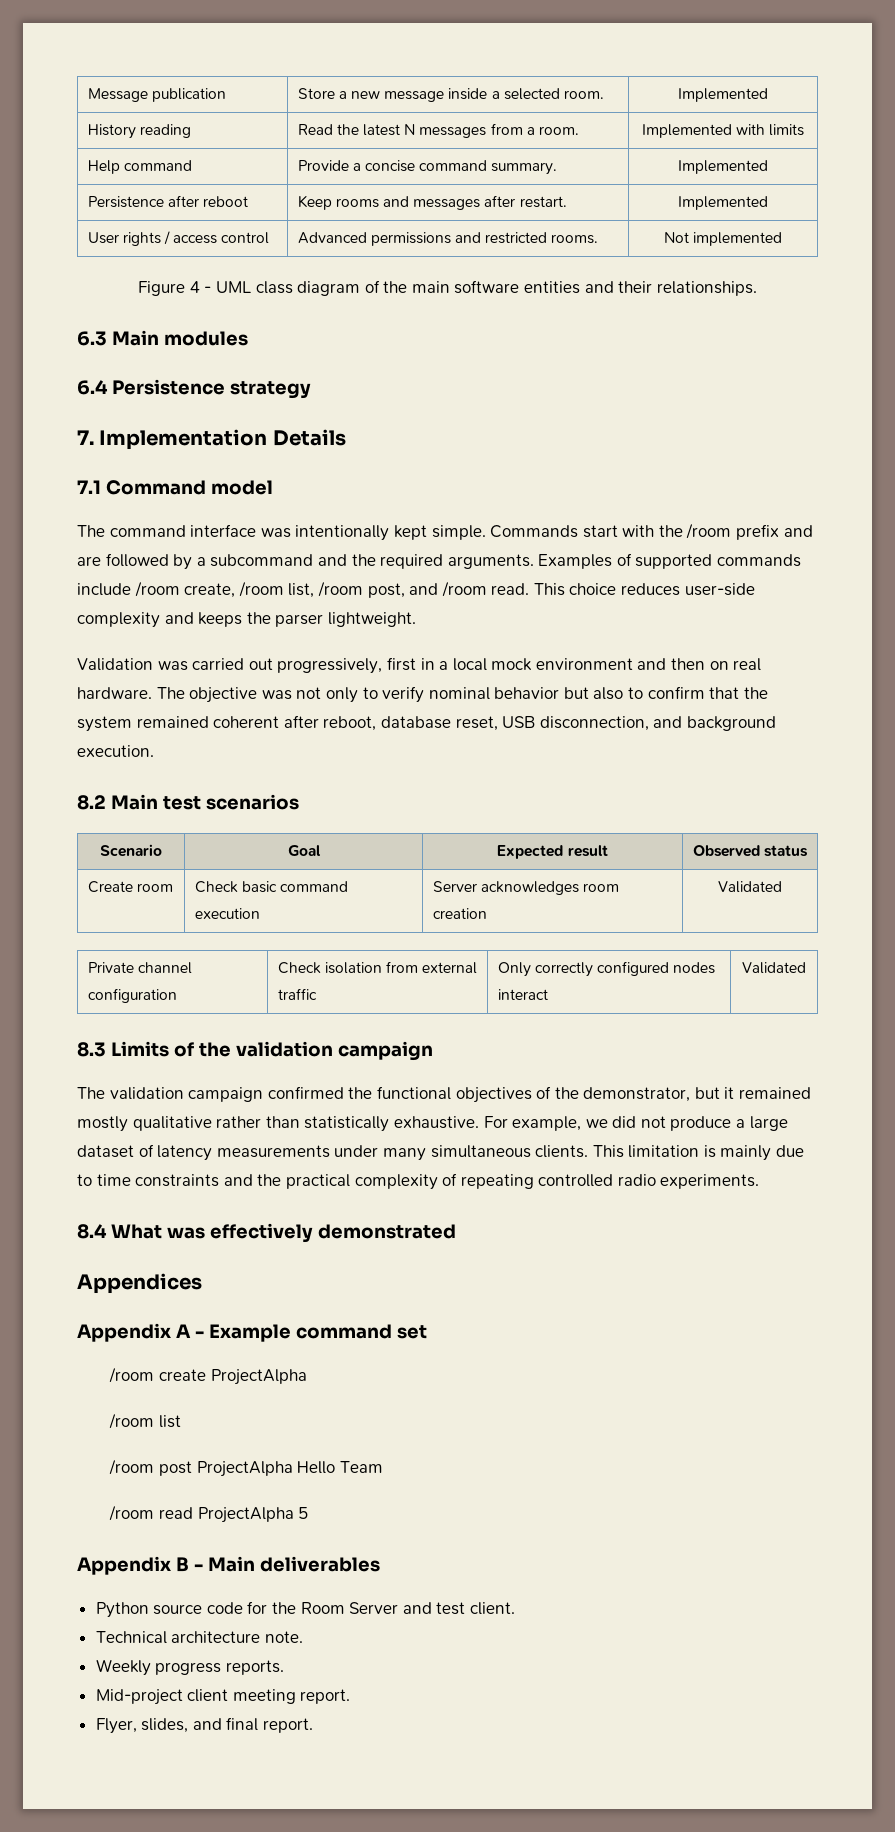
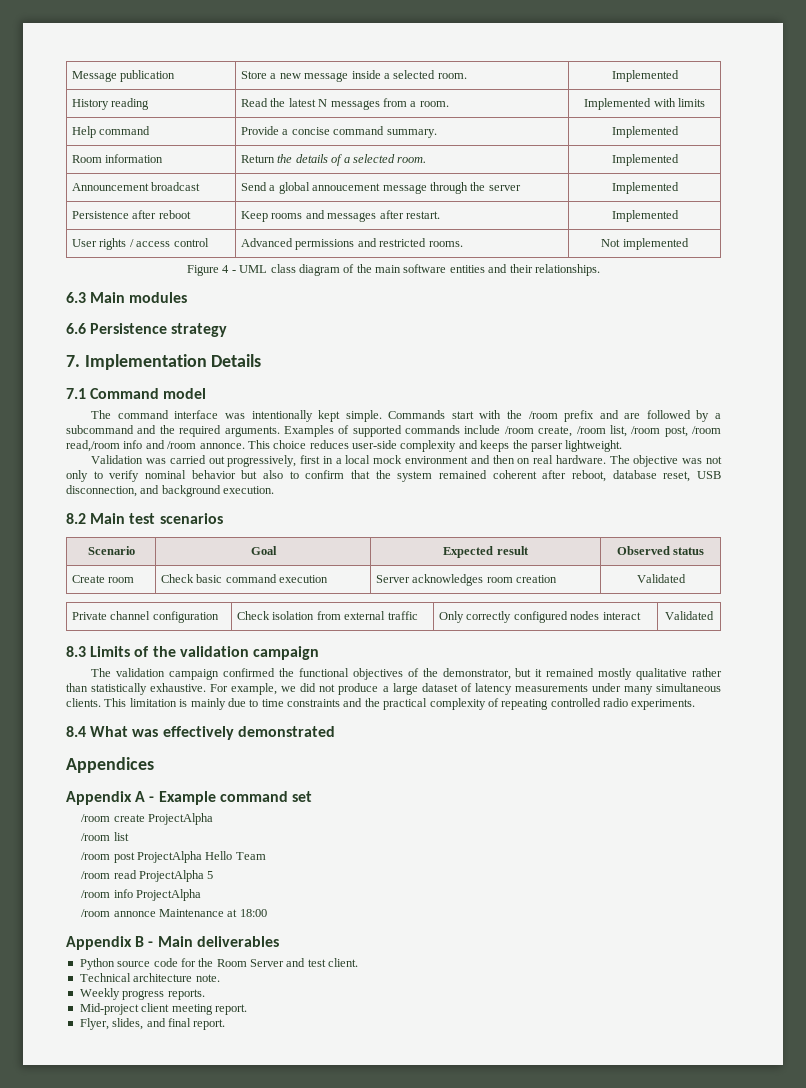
+ Room information | Return the details of a selected room. | Implemented
+ Announcement broadcast | Send a global annoucement message through the server | Implemented
- 6.4 Persistence strategy
+ 6.6 Persistence strategy
- Examples of supported commands include /room create, /room list, /room post, and /room read.
+ Examples of supported commands include /room create, /room list, /room post, /room read,/room info and /room annonce.
+ /room info ProjectAlpha
+ /room annonce Maintenance at 18:00

